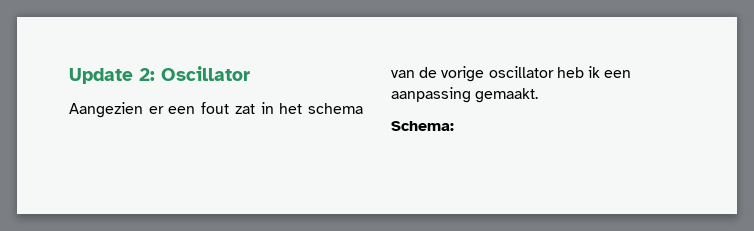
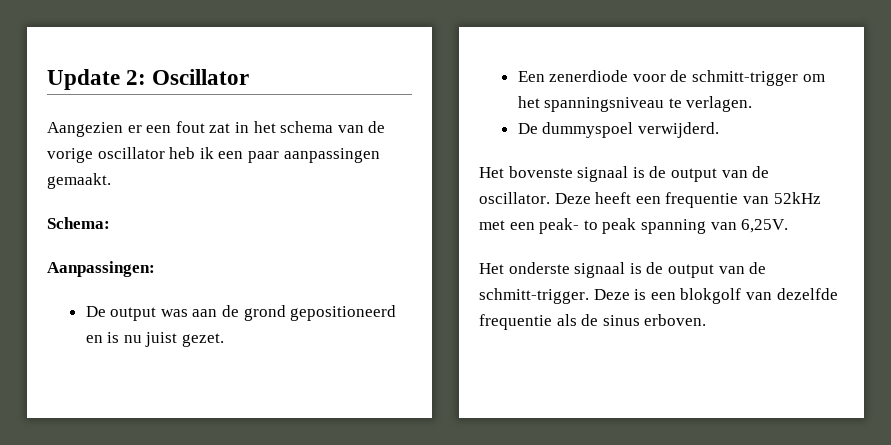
- Aangezien er een fout zat in het schema van de vorige oscillator heb ik een aanpassing gemaakt.
+ Aangezien er een fout zat in het schema van de vorige oscillator heb ik een paar aanpassingen gemaakt.
+ Aanpassingen:
+ De output was aan de grond gepositioneerd en is nu juist gezet.
+ Een zenerdiode voor de schmitt-trigger om het spanningsniveau te verlagen.
+ De dummyspoel verwijderd.
+ Het bovenste signaal is de output van de oscillator. Deze heeft een frequentie van 52kHz met een peak- to peak spanning van 6,25V.
+ Het onderste signaal is de output van de schmitt-trigger. Deze is een blokgolf van dezelfde frequentie als de sinus erboven.

